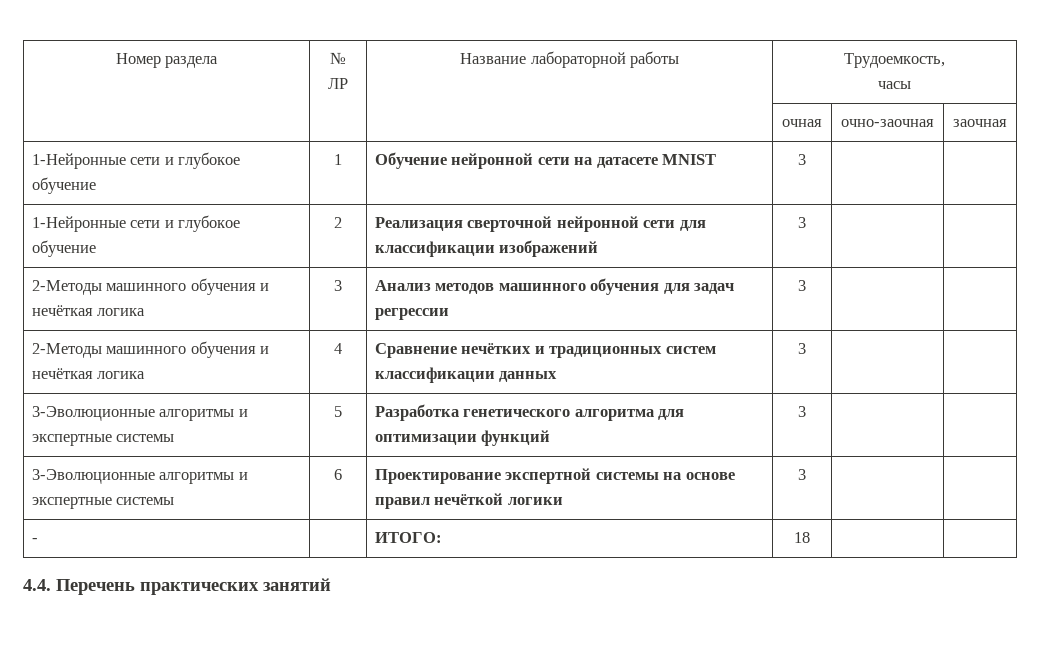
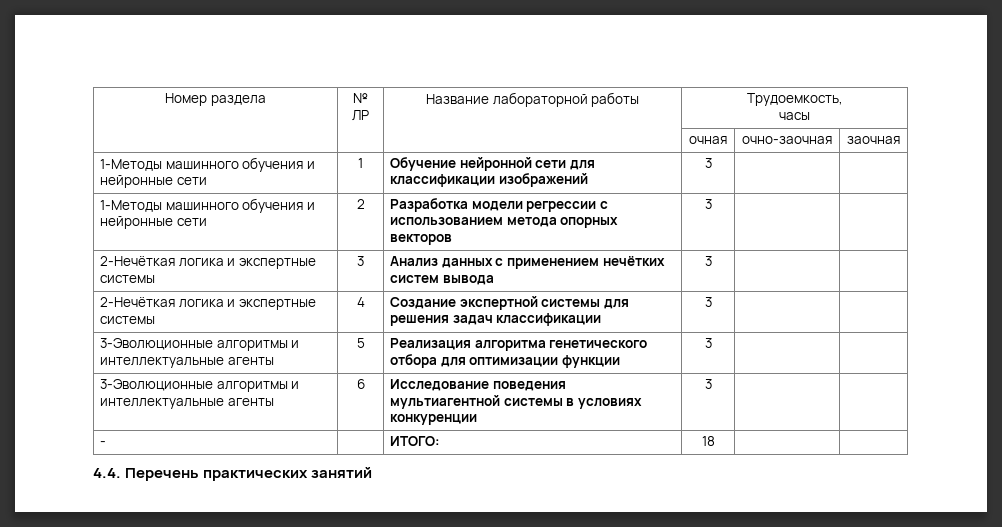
- 1-Нейронные сети и глубокое обучение | 1 | Обучение нейронной сети на датасете MNIST | 3 | |
- 1-Нейронные сети и глубокое обучение | 2 | Реализация сверточной нейронной сети для классификации изображений | 3 | |
+ 1-Методы машинного обучения и нейронные сети | 1 | Обучение нейронной сети для классификации изображений | 3 | |
- 2-Методы машинного обучения и нечёткая логика | 3 | Анализ методов машинного обучения для задач регрессии | 3 | |
- 2-Методы машинного обучения и нечёткая логика | 4 | Сравнение нечётких и традиционных систем классификации данных | 3 | |
- 3-Эволюционные алгоритмы и экспертные системы | 5 | Разработка генетического алгоритма для оптимизации функций | 3 | |
- 3-Эволюционные алгоритмы и экспертные системы | 6 | Проектирование экспертной системы на основе правил нечёткой логики | 3 | |
+ 1-Методы машинного обучения и нейронные сети | 2 | Разработка модели регрессии с использованием метода опорных векторов | 3 | |
+ 2-Нечёткая логика и экспертные системы | 3 | Анализ данных с применением нечётких систем вывода | 3 | |
+ 2-Нечёткая логика и экспертные системы | 4 | Создание экспертной системы для решения задач классификации | 3 | |
+ 3-Эволюционные алгоритмы и интеллектуальные агенты | 5 | Реализация алгоритма генетического отбора для оптимизации функции | 3 | |
+ 3-Эволюционные алгоритмы и интеллектуальные агенты | 6 | Исследование поведения мультиагентной системы в условиях конкуренции | 3 | |

